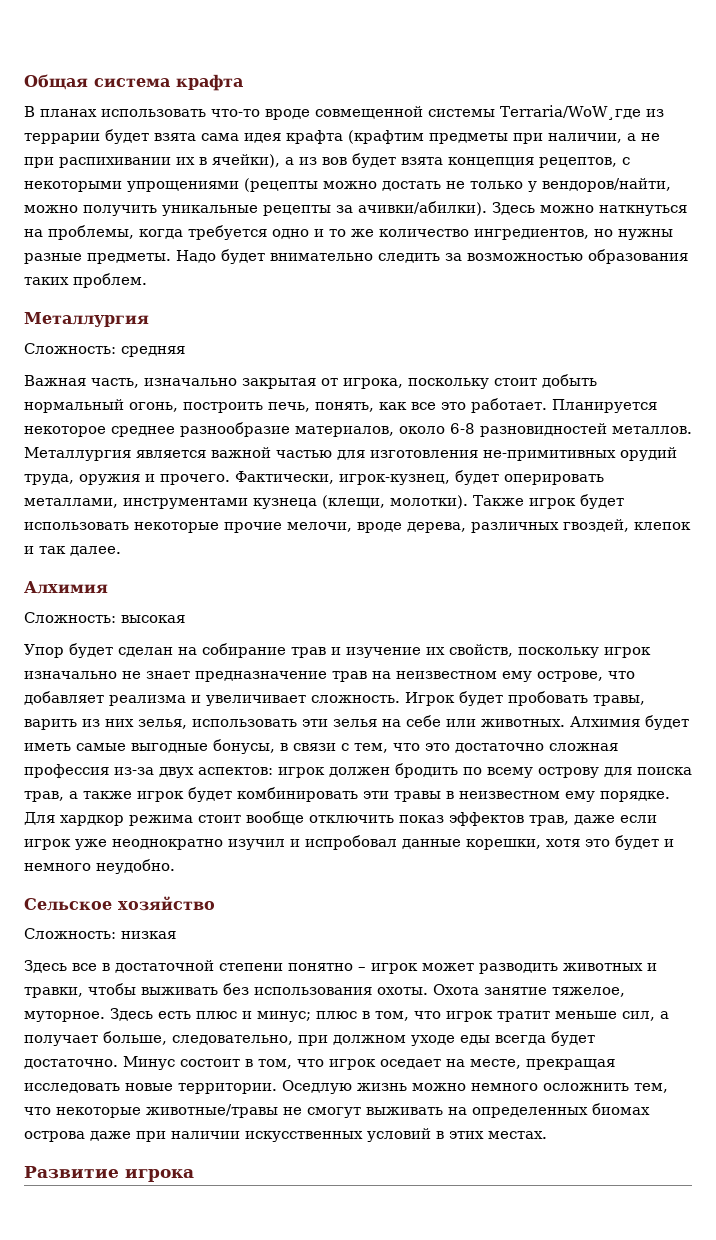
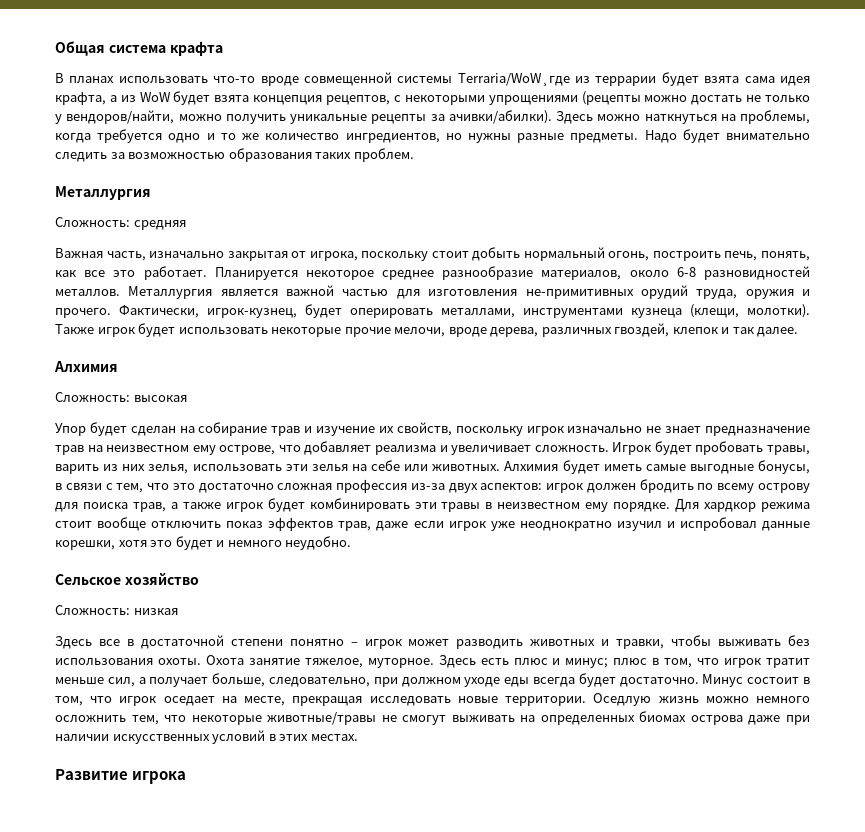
- В планах использовать что-то вроде совмещенной системы Terraria/WoW¸где из террарии будет взята сама идея крафта (крафтим предметы при наличии, а не при распихивании их в ячейки), а из вов будет взята концепция рецептов, с некоторыми упрощениями (рецепты можно достать не только у вендоров/найти, можно получить уникальные рецепты за ачивки/абилки).
+ В планах использовать что-то вроде совмещенной системы Terraria/WoW¸где из террарии будет взята сама идея крафта, а из WoW будет взята концепция рецептов, с некоторыми упрощениями (рецепты можно достать не только у вендоров/найти, можно получить уникальные рецепты за ачивки/абилки).

